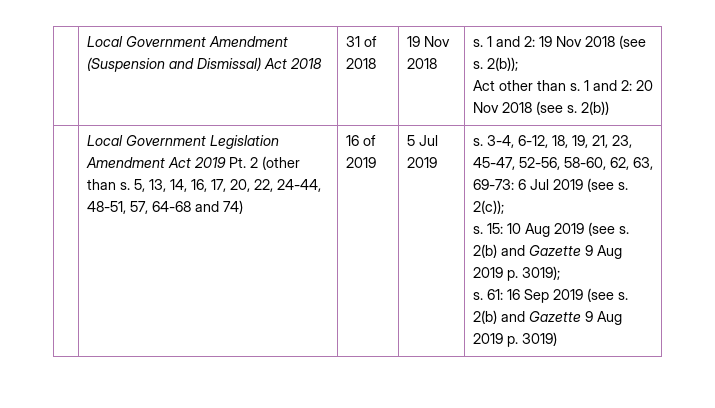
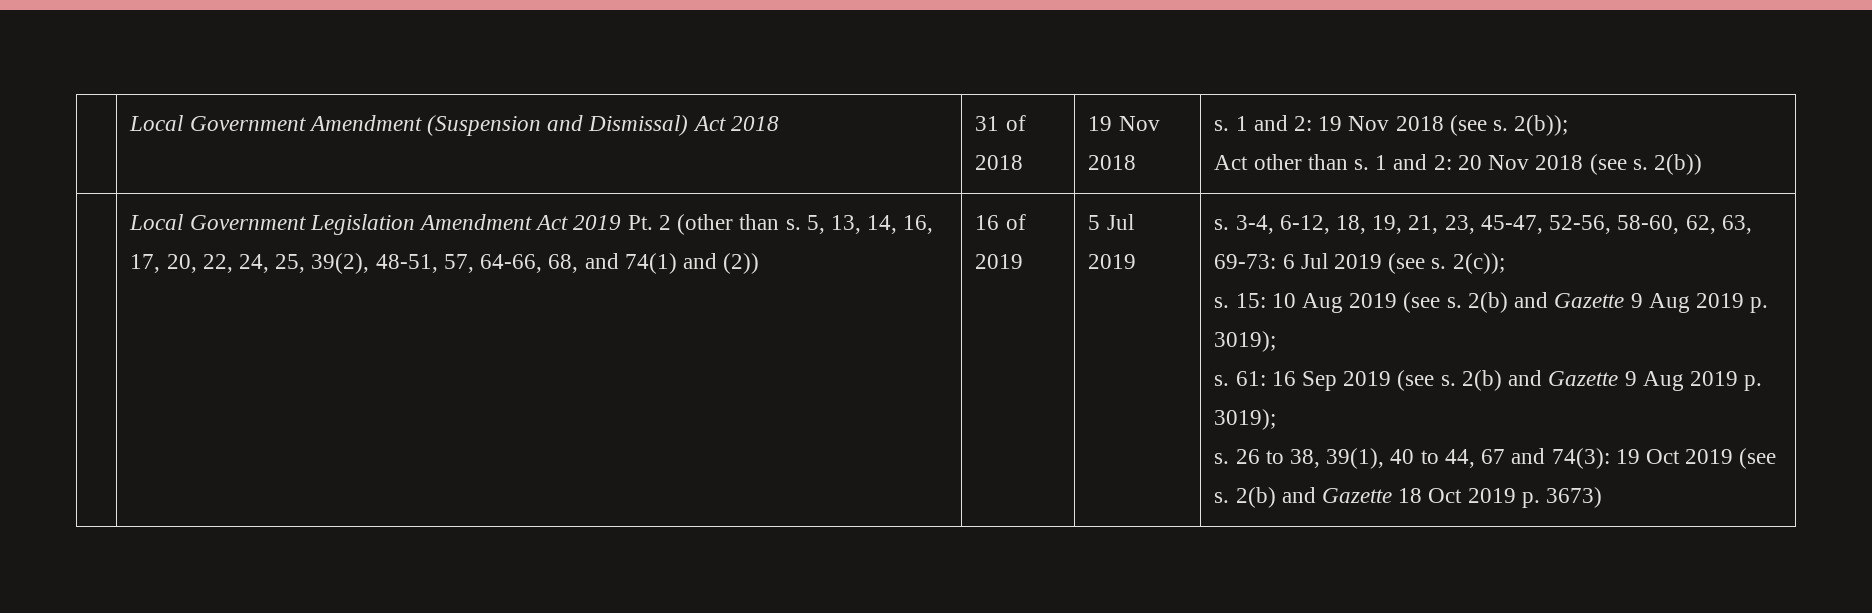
- 5, 13, 14, 16, 17, 20, 22, 24-44, 48-51, 57, 64-68 and 74)
+ 5, 13, 14, 16, 17, 20, 22, 24, 25, 39(2), 48-51, 57, 64-66, 68, and 74(1) and (2))
- 61: 16 Sep 2019 (see s. 2(b) and Gazette 9 Aug 2019 p. 3019)
+ 61: 16 Sep 2019 (see s. 2(b) and Gazette 9 Aug 2019 p. 3019);
+ s. 26 to 38, 39(1), 40 to 44, 67 and 74(3): 19 Oct 2019 (see s. 2(b) and Gazette 18 Oct 2019 p. 3673)

